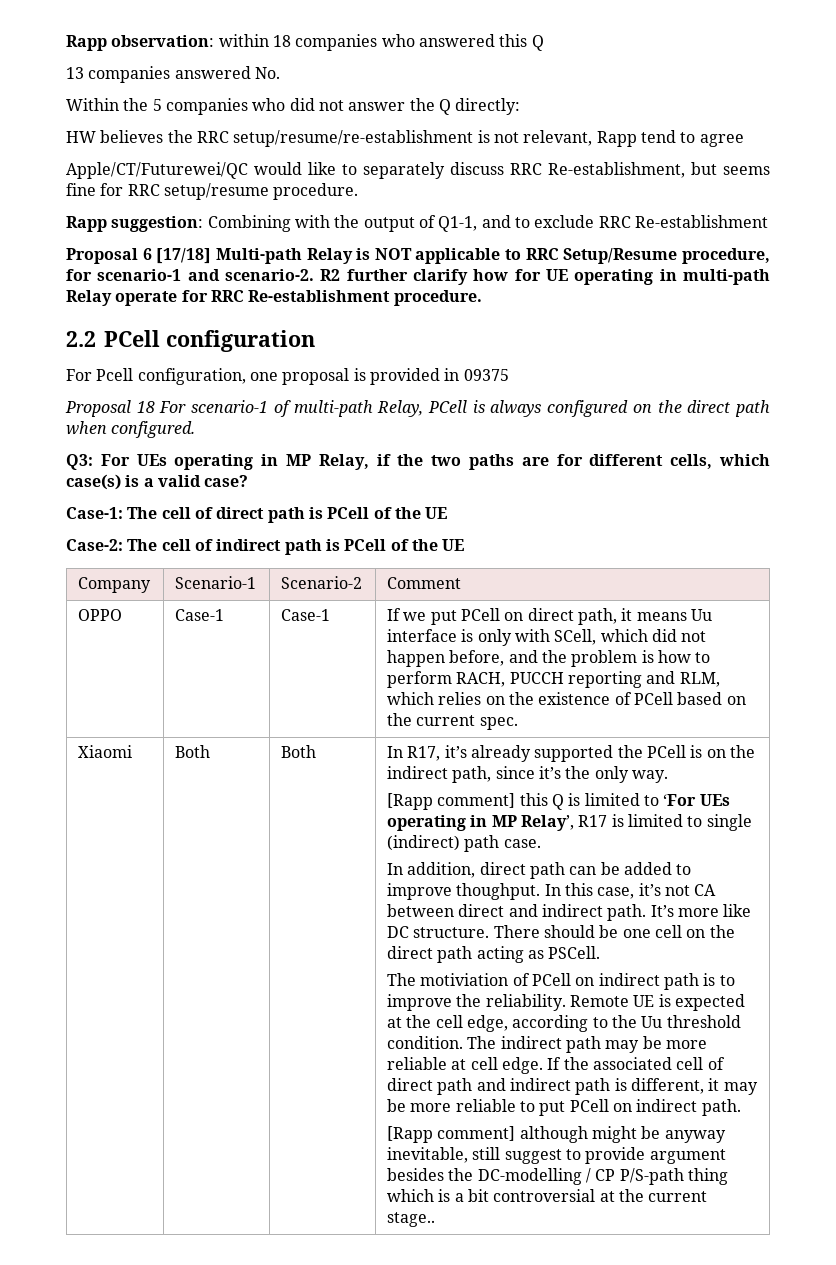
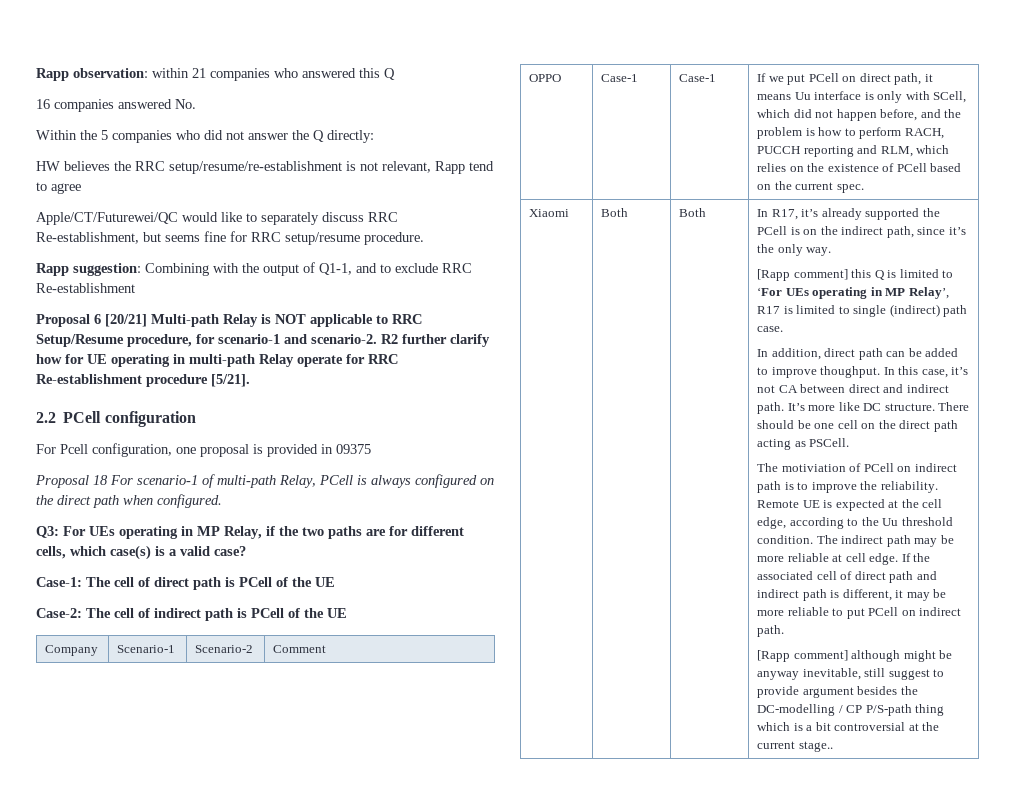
- Rapp observation: within 18 companies who answered this Q
+ Rapp observation: within 21 companies who answered this Q
- 13 companies answered No.
+ 16 companies answered No.
- Proposal 6 [17/18] Multi-path Relay is NOT applicable to RRC Setup/Resume procedure, for scenario-1 and scenario-2.
+ Proposal 6 [20/21] Multi-path Relay is NOT applicable to RRC Setup/Resume procedure, for scenario-1 and scenario-2.
- R2 further clarify how for UE operating in multi-path Relay operate for RRC Re-establishment procedure.
+ R2 further clarify how for UE operating in multi-path Relay operate for RRC Re-establishment procedure [5/21].

